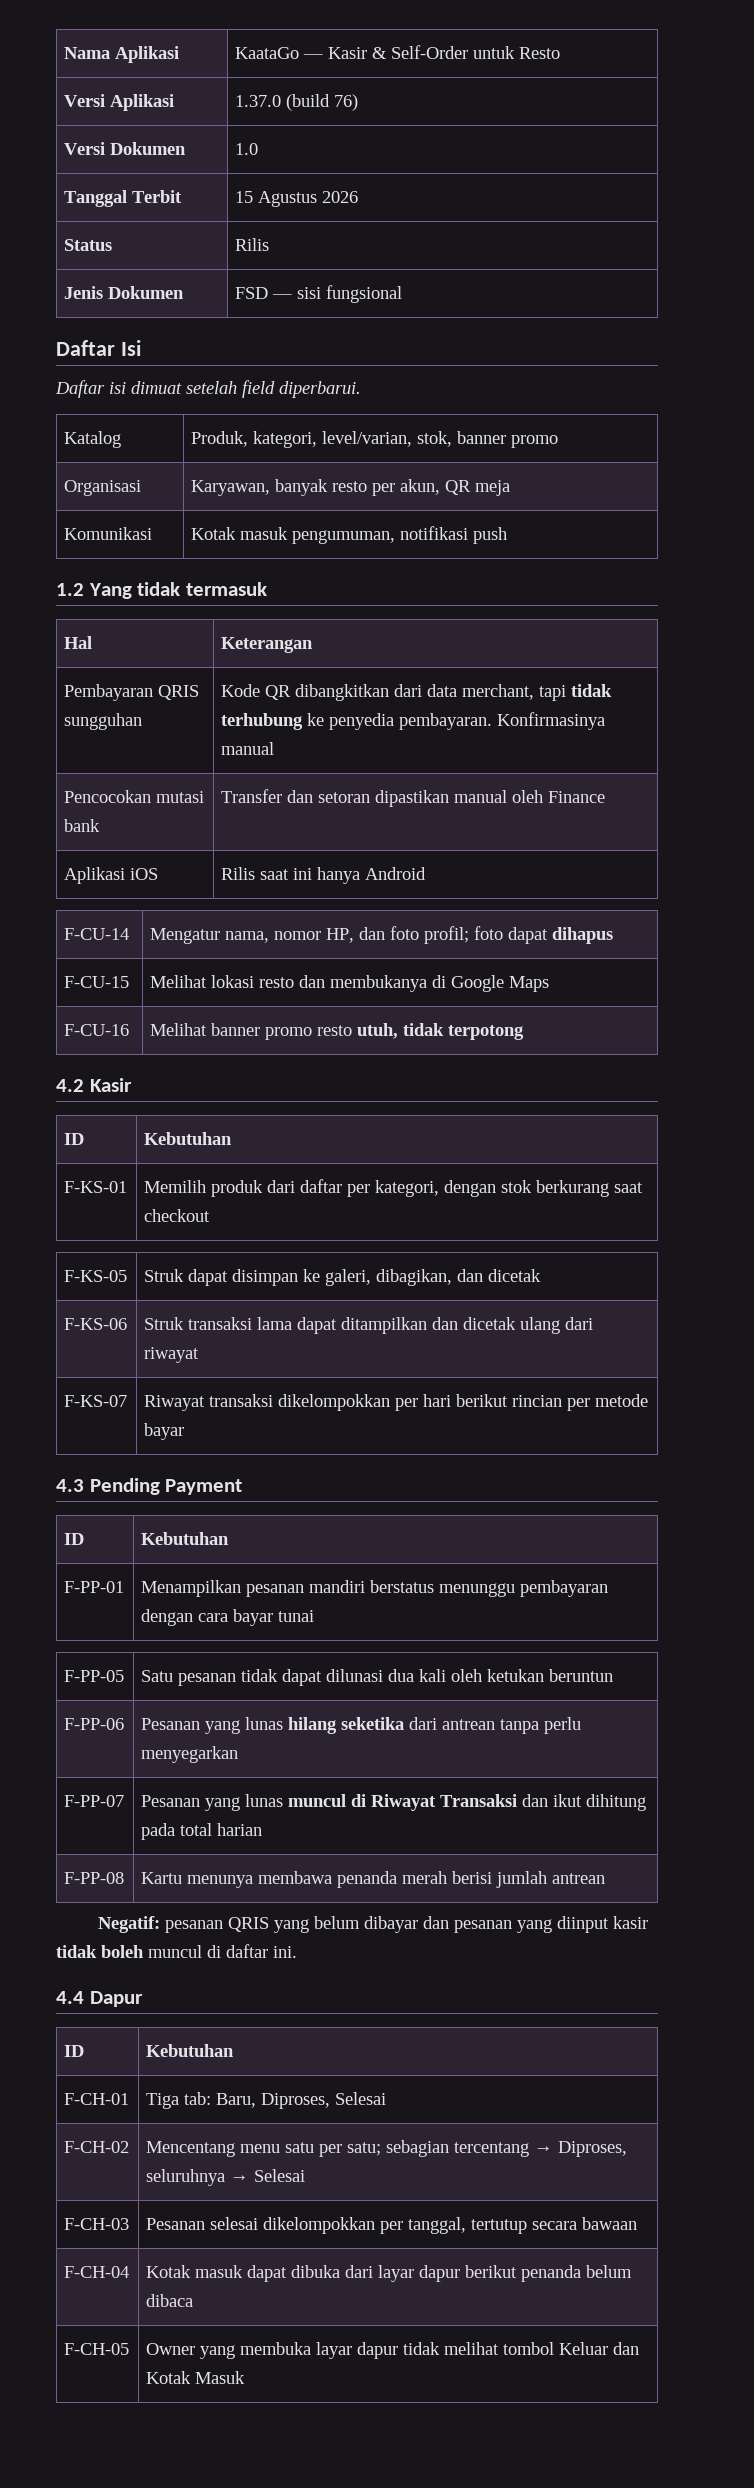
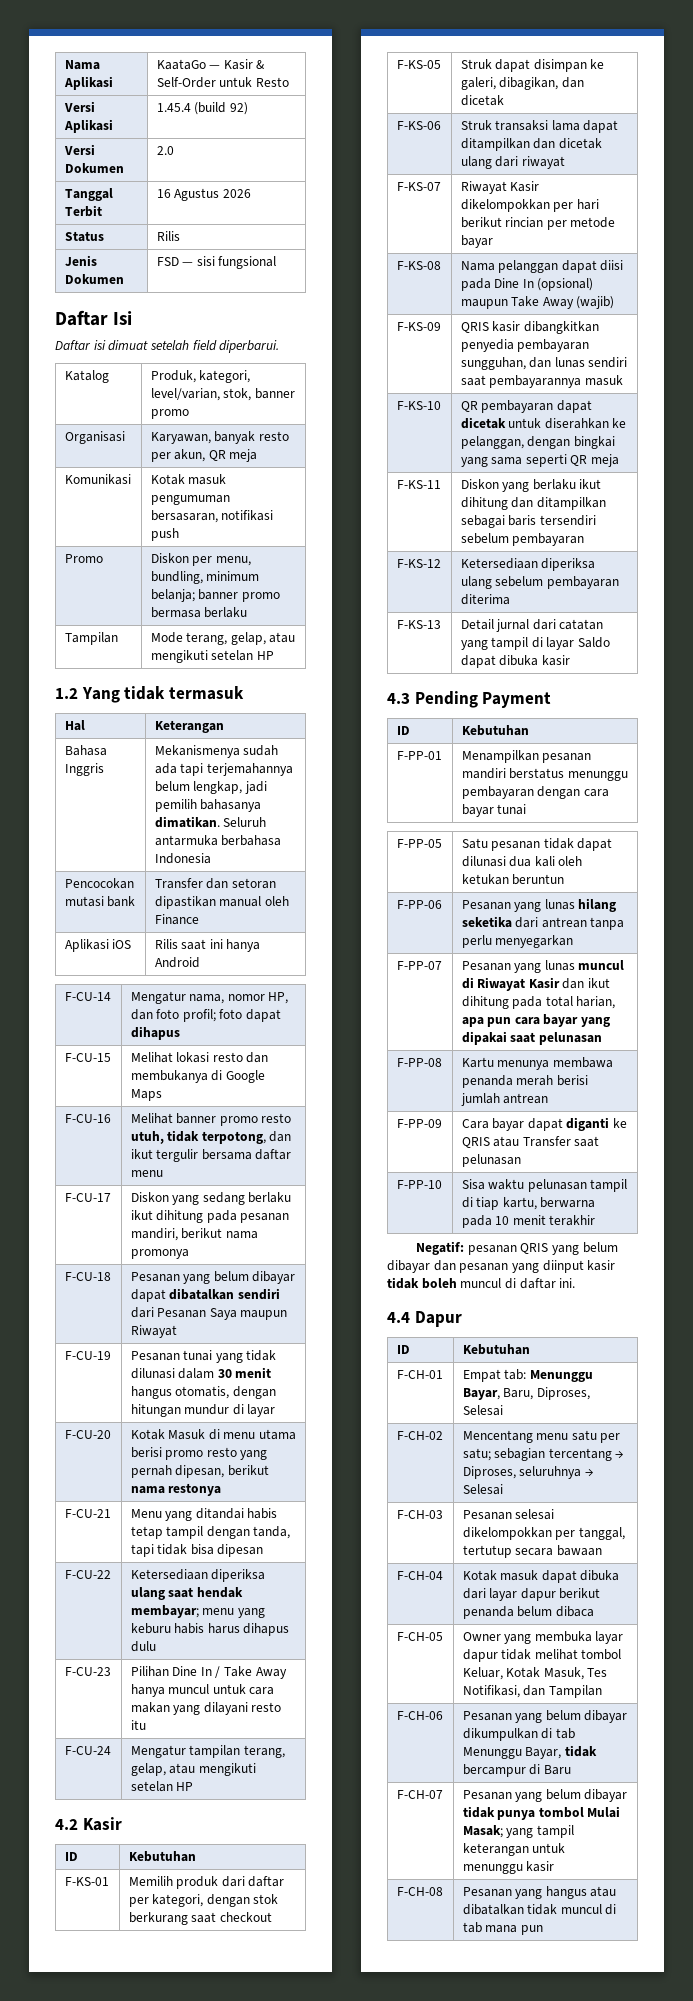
- Versi Aplikasi | 1.37.0 (build 76)
+ Versi Aplikasi | 1.45.4 (build 92)
- Versi Dokumen | 1.0
+ Versi Dokumen | 2.0
- Tanggal Terbit | 15 Agustus 2026
+ Tanggal Terbit | 16 Agustus 2026
- Komunikasi | Kotak masuk pengumuman, notifikasi push
+ Komunikasi | Kotak masuk pengumuman bersasaran, notifikasi push
+ Promo | Diskon per menu, bundling, minimum belanja; banner promo bermasa berlaku
+ Tampilan | Mode terang, gelap, atau mengikuti setelan HP
- Pembayaran QRIS sungguhan | Kode QR dibangkitkan dari data merchant, tapi tidak terhubung ke penyedia pembayaran. Konfirmasinya manual
+ Bahasa Inggris | Mekanismenya sudah ada tapi terjemahannya belum lengkap, jadi pemilih bahasanya dimatikan. Seluruh antarmuka berbahasa Indonesia
- F-CU-16 | Melihat banner promo resto utuh, tidak terpotong
+ F-CU-16 | Melihat banner promo resto utuh, tidak terpotong, dan ikut tergulir bersama daftar menu
+ F-CU-17 | Diskon yang sedang berlaku ikut dihitung pada pesanan mandiri, berikut nama promonya
+ F-CU-18 | Pesanan yang belum dibayar dapat dibatalkan sendiri dari Pesanan Saya maupun Riwayat
+ F-CU-19 | Pesanan tunai yang tidak dilunasi dalam 30 menit hangus otomatis, dengan hitungan mundur di layar
+ F-CU-20 | Kotak Masuk di menu utama berisi promo resto yang pernah dipesan, berikut nama restonya
+ F-CU-21 | Menu yang ditandai habis tetap tampil dengan tanda, tapi tidak bisa dipesan
+ F-CU-22 | Ketersediaan diperiksa ulang saat hendak membayar; menu yang keburu habis harus dihapus dulu
+ F-CU-23 | Pilihan Dine In / Take Away hanya muncul untuk cara makan yang dilayani resto itu
+ F-CU-24 | Mengatur tampilan terang, gelap, atau mengikuti setelan HP
- F-KS-07 | Riwayat transaksi dikelompokkan per hari berikut rincian per metode bayar
+ F-KS-07 | Riwayat Kasir dikelompokkan per hari berikut rincian per metode bayar
+ F-KS-08 | Nama pelanggan dapat diisi pada Dine In (opsional) maupun Take Away (wajib)
+ F-KS-09 | QRIS kasir dibangkitkan penyedia pembayaran sungguhan, dan lunas sendiri saat pembayarannya masuk
+ F-KS-10 | QR pembayaran dapat dicetak untuk diserahkan ke pelanggan, dengan bingkai yang sama seperti QR meja
+ F-KS-11 | Diskon yang berlaku ikut dihitung dan ditampilkan sebagai baris tersendiri sebelum pembayaran
+ F-KS-12 | Ketersediaan diperiksa ulang sebelum pembayaran diterima
+ F-KS-13 | Detail jurnal dari catatan yang tampil di layar Saldo dapat dibuka kasir
- F-PP-07 | Pesanan yang lunas muncul di Riwayat Transaksi dan ikut dihitung pada total harian
+ F-PP-07 | Pesanan yang lunas muncul di Riwayat Kasir dan ikut dihitung pada total harian, apa pun cara bayar yang dipakai saat pelunasan
+ F-PP-09 | Cara bayar dapat diganti ke QRIS atau Transfer saat pelunasan
+ F-PP-10 | Sisa waktu pelunasan tampil di tiap kartu, berwarna pada 10 menit terakhir
- F-CH-01 | Tiga tab: Baru, Diproses, Selesai
+ F-CH-01 | Empat tab: Menunggu Bayar, Baru, Diproses, Selesai
- F-CH-05 | Owner yang membuka layar dapur tidak melihat tombol Keluar dan Kotak Masuk
+ F-CH-05 | Owner yang membuka layar dapur tidak melihat tombol Keluar, Kotak Masuk, Tes Notifikasi, dan Tampilan
+ F-CH-06 | Pesanan yang belum dibayar dikumpulkan di tab Menunggu Bayar, tidak bercampur di Baru
+ F-CH-07 | Pesanan yang belum dibayar tidak punya tombol Mulai Masak; yang tampil keterangan untuk menunggu kasir
+ F-CH-08 | Pesanan yang hangus atau dibatalkan tidak muncul di tab mana pun

